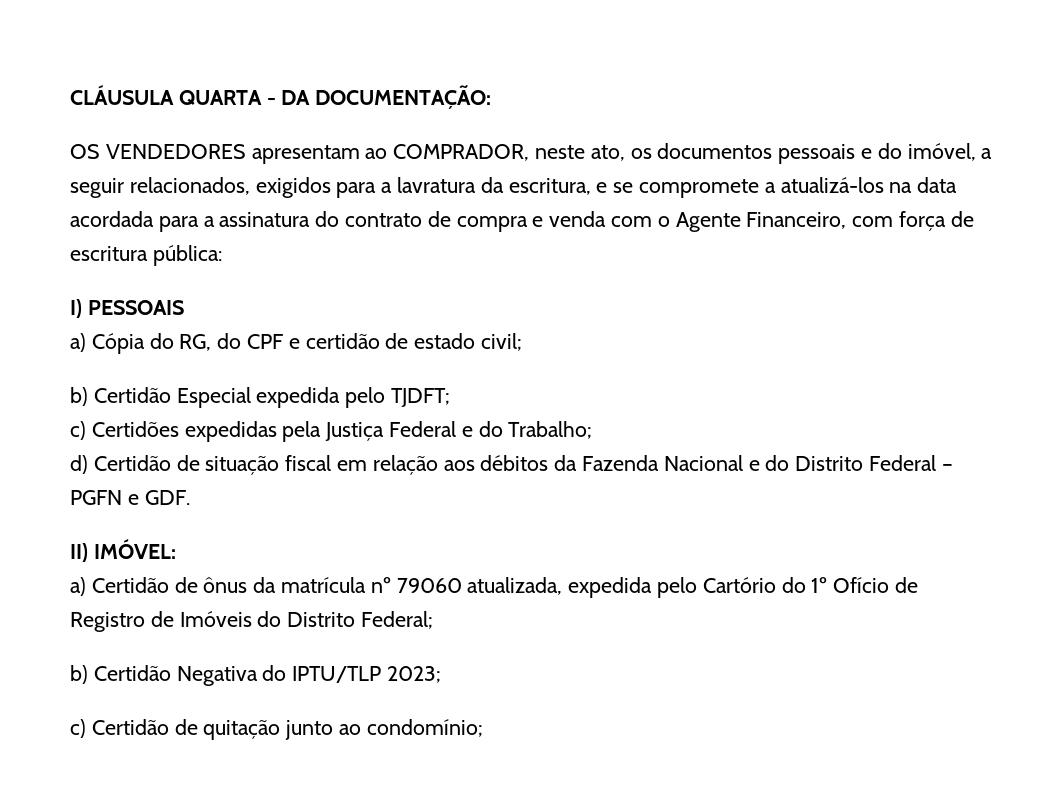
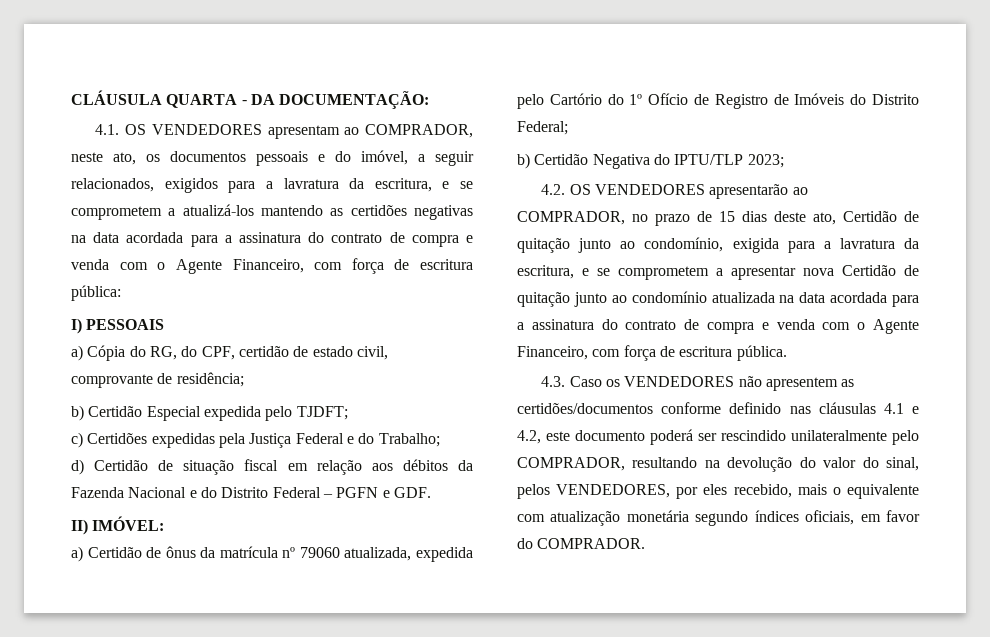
- OS VENDEDORES apresentam ao COMPRADOR, neste ato, os documentos pessoais e do imóvel, a seguir relacionados, exigidos para a lavratura da escritura, e se compromete a atualizá-los na data acordada para a assinatura do contrato de compra e venda com o Agente Financeiro, com força de escritura pública:
+ 4.1. OS VENDEDORES apresentam ao COMPRADOR, neste ato, os documentos pessoais e do imóvel, a seguir relacionados, exigidos para a lavratura da escritura, e se comprometem a atualizá-los mantendo as certidões negativas na data acordada para a assinatura do contrato de compra e venda com o Agente Financeiro, com força de escritura pública:
- a) Cópia do RG, do CPF e certidão de estado civil;
+ a) Cópia do RG, do CPF, certidão de estado civil, comprovante de residência;
- c) Certidão de quitação junto ao condomínio;
+ 4.2. OS VENDEDORES apresentarão ao COMPRADOR, no prazo de 15 dias deste ato, Certidão de quitação junto ao condomínio, exigida para a lavratura da escritura, e se comprometem a apresentar nova Certidão de quitação junto ao condomínio atualizada na data acordada para a assinatura do contrato de compra e venda com o Agente Financeiro, com força de escritura pública.
+ 4.3. Caso os VENDEDORES não apresentem as certidões/documentos conforme definido nas cláusulas 4.1 e 4.2, este documento poderá ser rescindido unilateralmente pelo COMPRADOR, resultando na devolução do valor do sinal, pelos VENDEDORES, por eles recebido, mais o equivalente com atualização monetária segundo índices oficiais, em favor do COMPRADOR.

